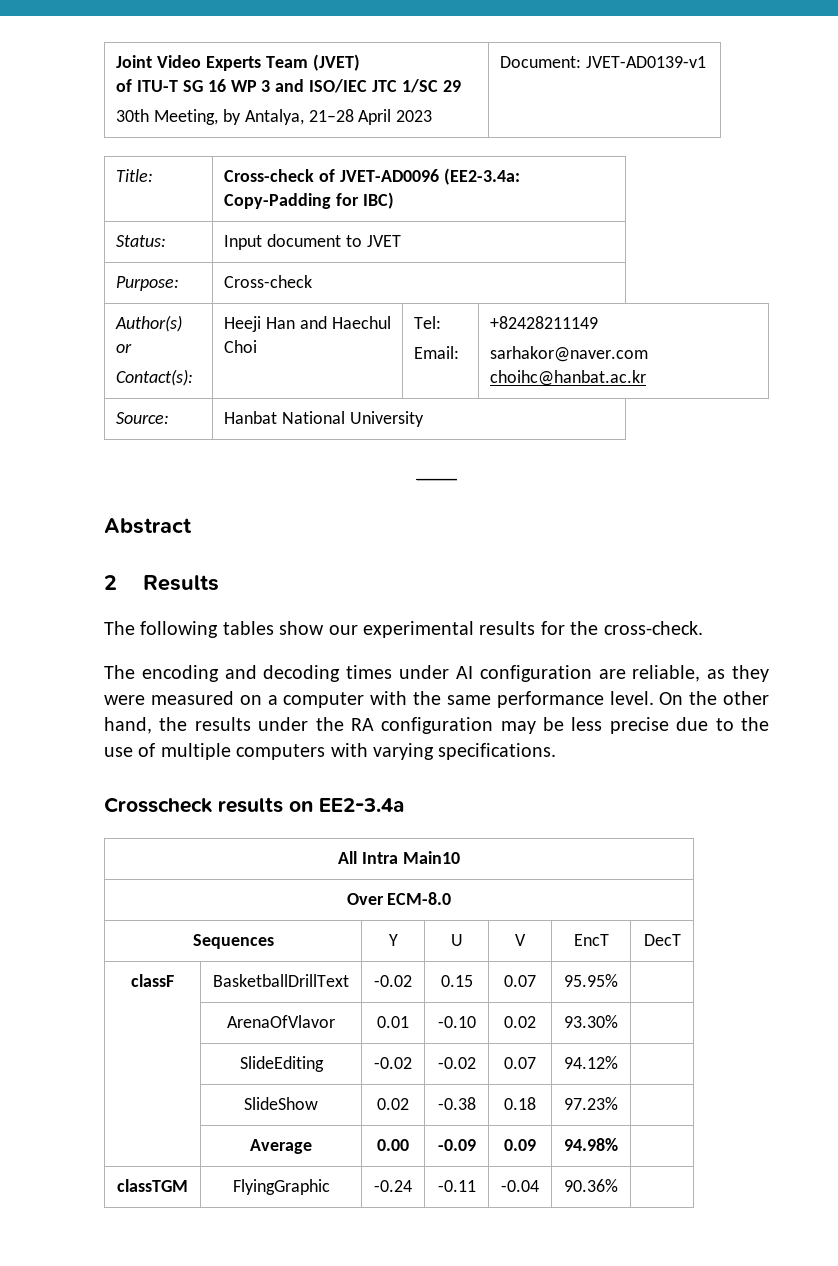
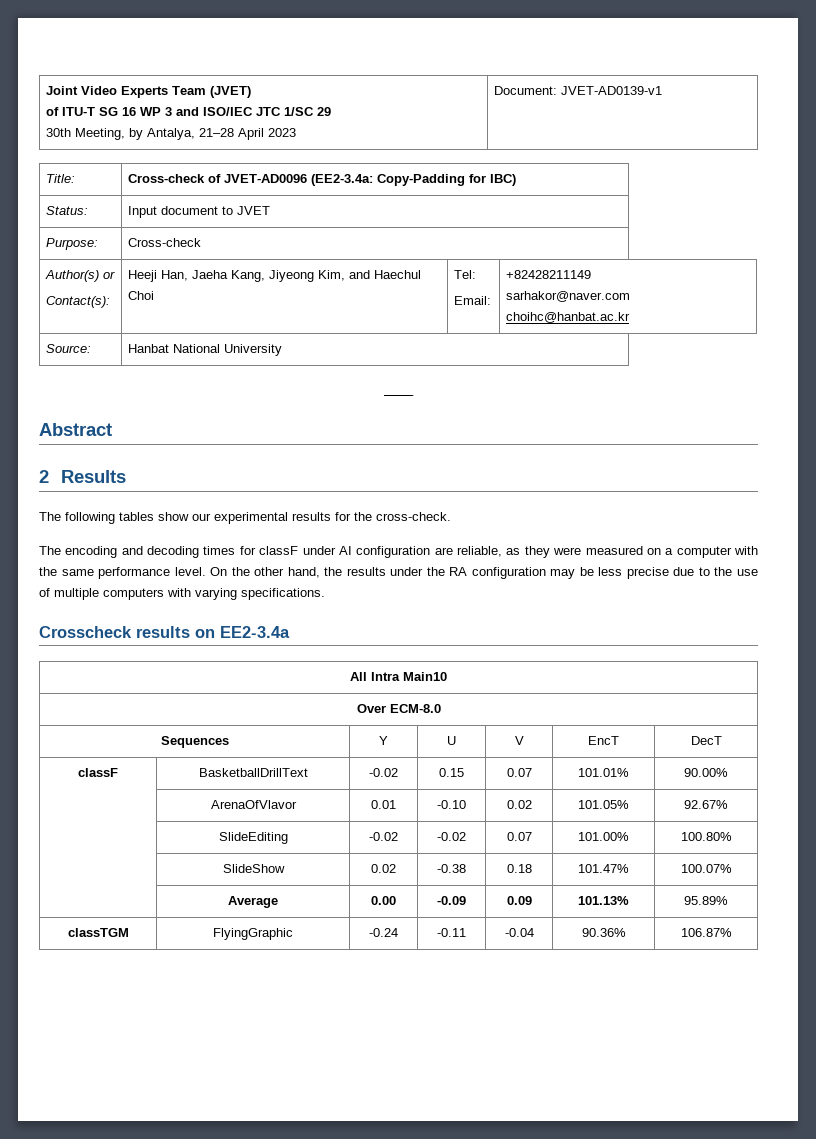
  Author(s) or
- Contact(s): | Heeji Han and Haechul Choi | Tel:
+ Contact(s): | Heeji Han, Jaeha Kang, Jiyeong Kim, and Haechul Choi | Tel:
- The encoding and decoding times under AI configuration are reliable, as they were measured on a computer with the same performance level.
+ The encoding and decoding times for classF under AI configuration are reliable, as they were measured on a computer with the same performance level.
- classF | BasketballDrillText | -0.02 | 0.15 | 0.07 | 95.95% |
+ classF | BasketballDrillText | -0.02 | 0.15 | 0.07 | 101.01% | 90.00%
- | ArenaOfVlavor | 0.01 | -0.10 | 0.02 | 93.30% |
+ | ArenaOfVlavor | 0.01 | -0.10 | 0.02 | 101.05% | 92.67%
- | SlideEditing | -0.02 | -0.02 | 0.07 | 94.12% |
+ | SlideEditing | -0.02 | -0.02 | 0.07 | 101.00% | 100.80%
- | SlideShow | 0.02 | -0.38 | 0.18 | 97.23% |
+ | SlideShow | 0.02 | -0.38 | 0.18 | 101.47% | 100.07%
- | Average | 0.00 | -0.09 | 0.09 | 94.98% |
+ | Average | 0.00 | -0.09 | 0.09 | 101.13% | 95.89%
- classTGM | FlyingGraphic | -0.24 | -0.11 | -0.04 | 90.36% |
+ classTGM | FlyingGraphic | -0.24 | -0.11 | -0.04 | 90.36% | 106.87%

